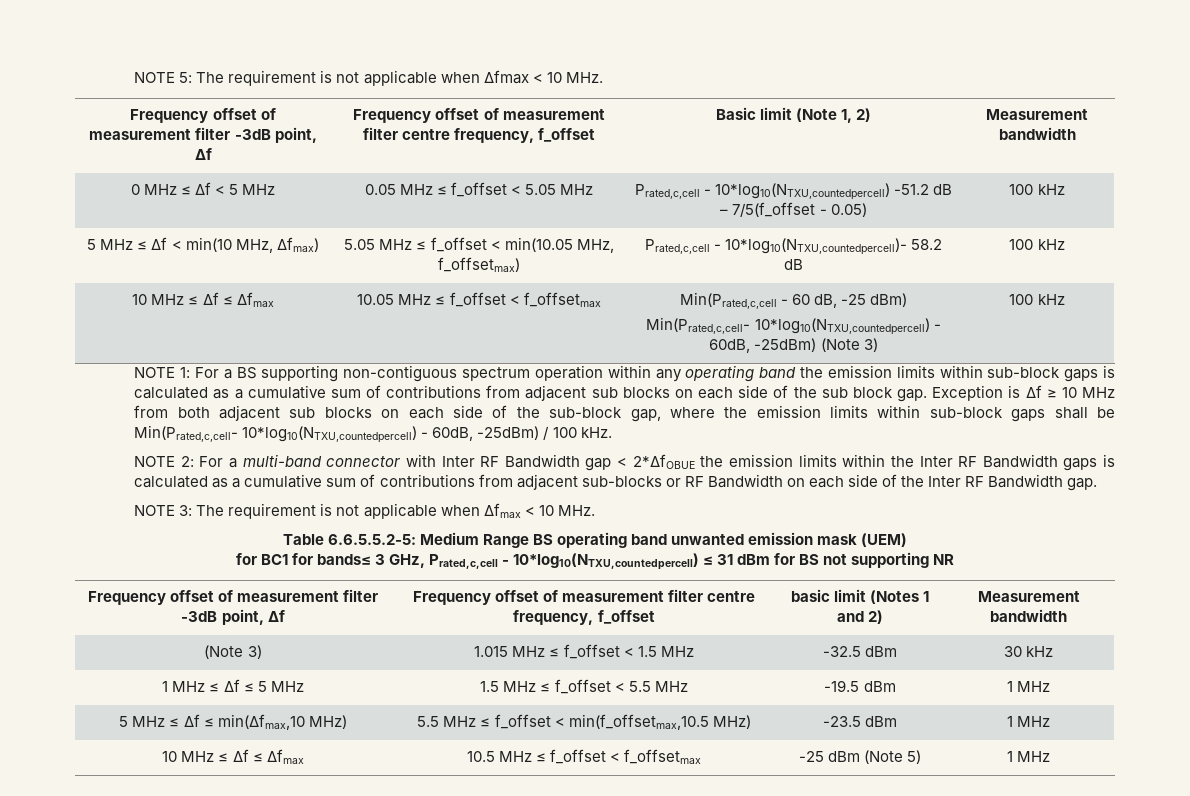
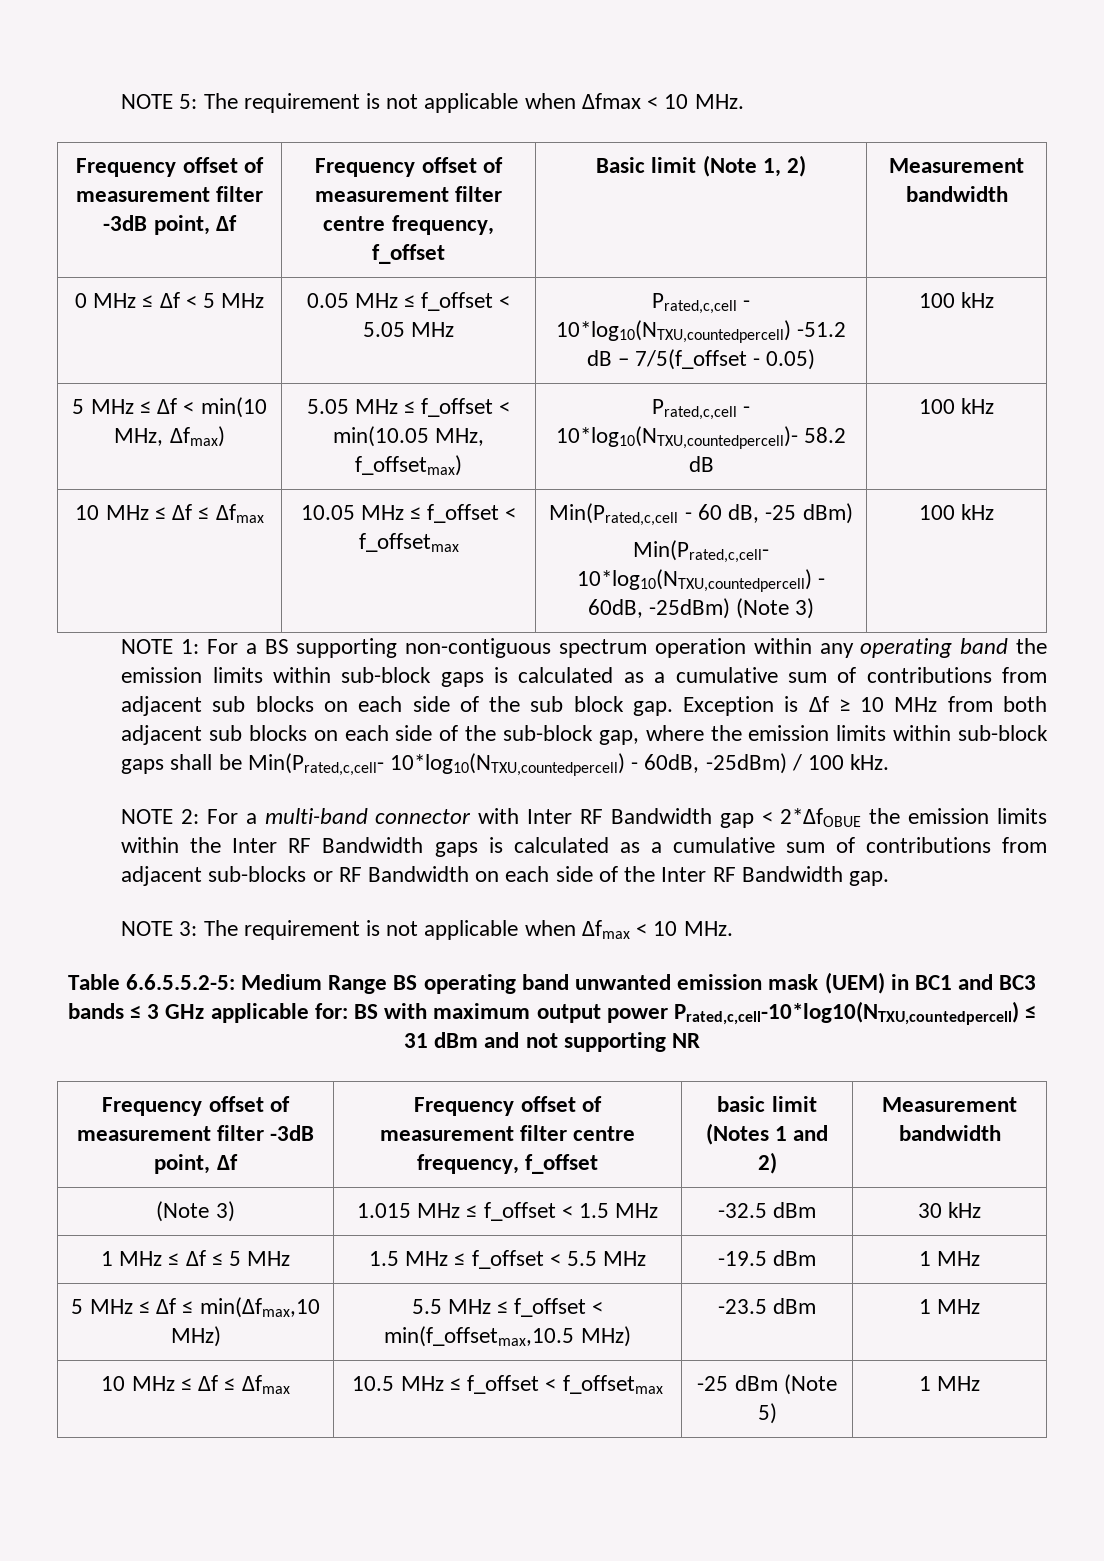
- Table 6.6.5.5.2-5: Medium Range BS operating band unwanted emission mask (UEM)
- for BC1 for bands≤ 3 GHz, Prated,c,cell - 10*log10(NTXU,countedpercell) ≤ 31 dBm for BS not supporting NR
+ Table 6.6.5.5.2-5: Medium Range BS operating band unwanted emission mask (UEM) in BC1 and BC3 bands ≤ 3 GHz applicable for: BS with maximum output power Prated,c,cell-10*log10(NTXU,countedpercell) ≤ 31 dBm and not supporting NR

